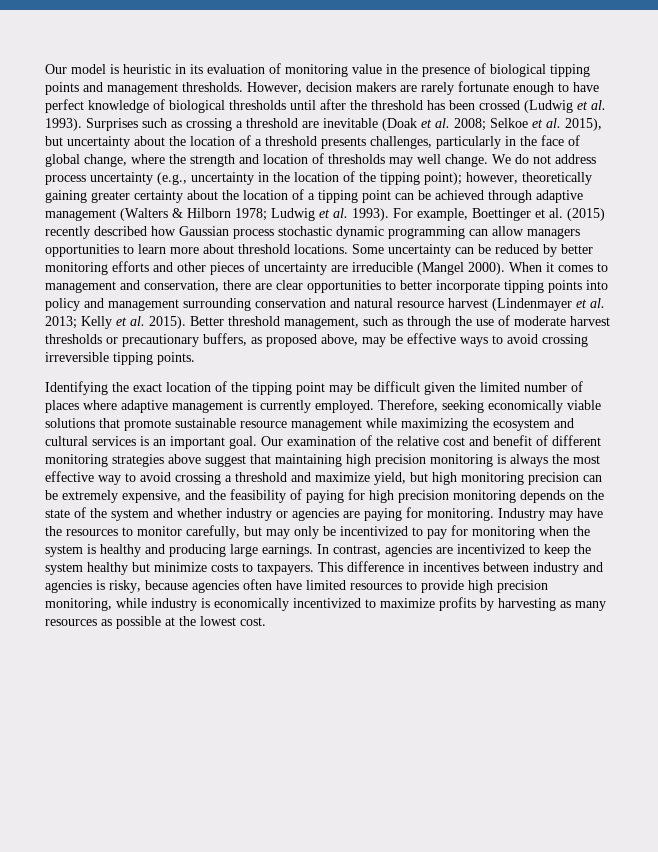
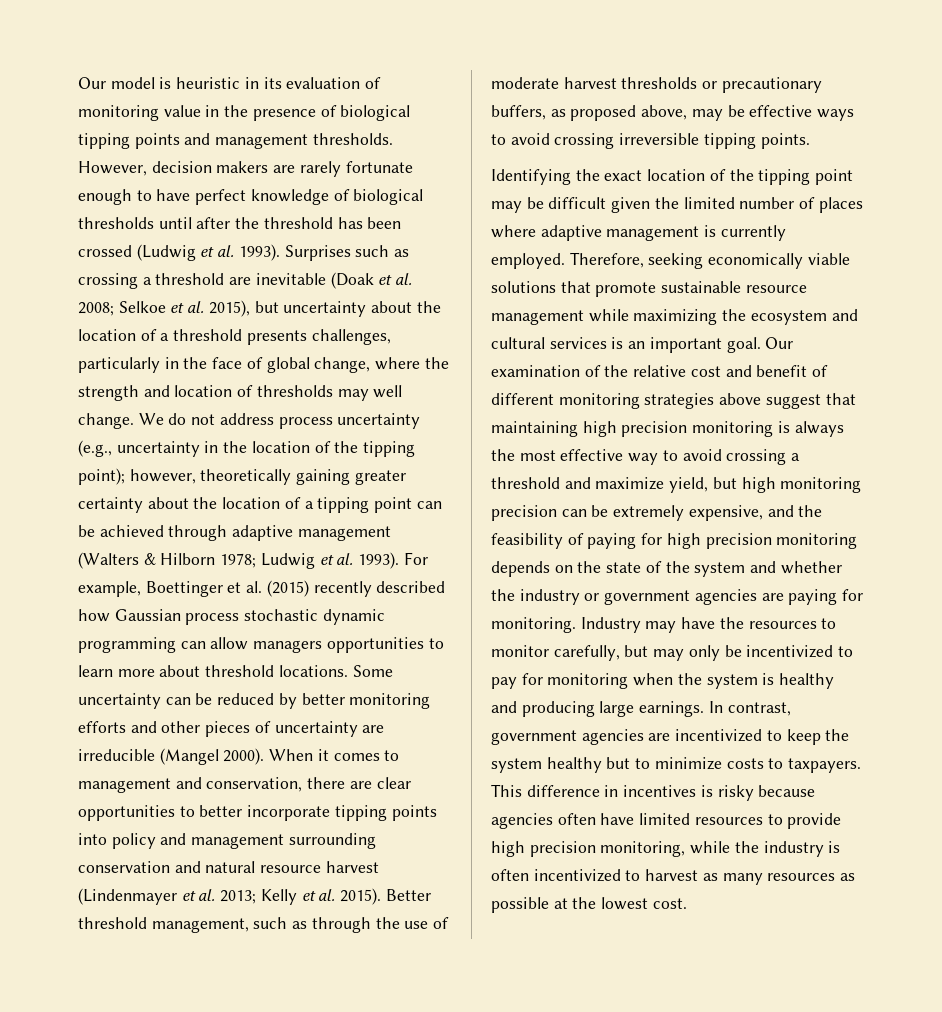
- Our examination of the relative cost and benefit of different monitoring strategies above suggest that maintaining high precision monitoring is always the most effective way to avoid crossing a threshold and maximize yield, but high monitoring precision can be extremely expensive, and the feasibility of paying for high precision monitoring depends on the state of the system and whether industry or agencies are paying for monitoring.
+ Our examination of the relative cost and benefit of different monitoring strategies above suggest that maintaining high precision monitoring is always the most effective way to avoid crossing a threshold and maximize yield, but high monitoring precision can be extremely expensive, and the feasibility of paying for high precision monitoring depends on the state of the system and whether the industry or government agencies are paying for monitoring.
- In contrast, agencies are incentivized to keep the system healthy but minimize costs to taxpayers.
+ In contrast, government agencies are incentivized to keep the system healthy but to minimize costs to taxpayers.
- This difference in incentives between industry and agencies is risky, because agencies often have limited resources to provide high precision monitoring, while industry is economically incentivized to maximize profits by harvesting as many resources as possible at the lowest cost.
+ This difference in incentives is risky because agencies often have limited resources to provide high precision monitoring, while the industry is often incentivized to harvest as many resources as possible at the lowest cost.

